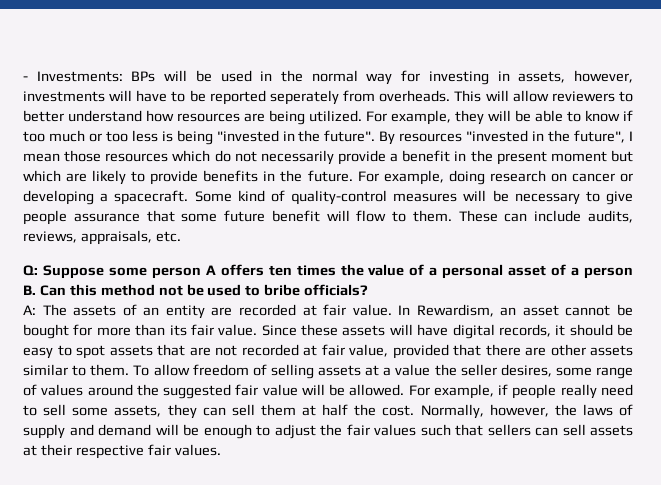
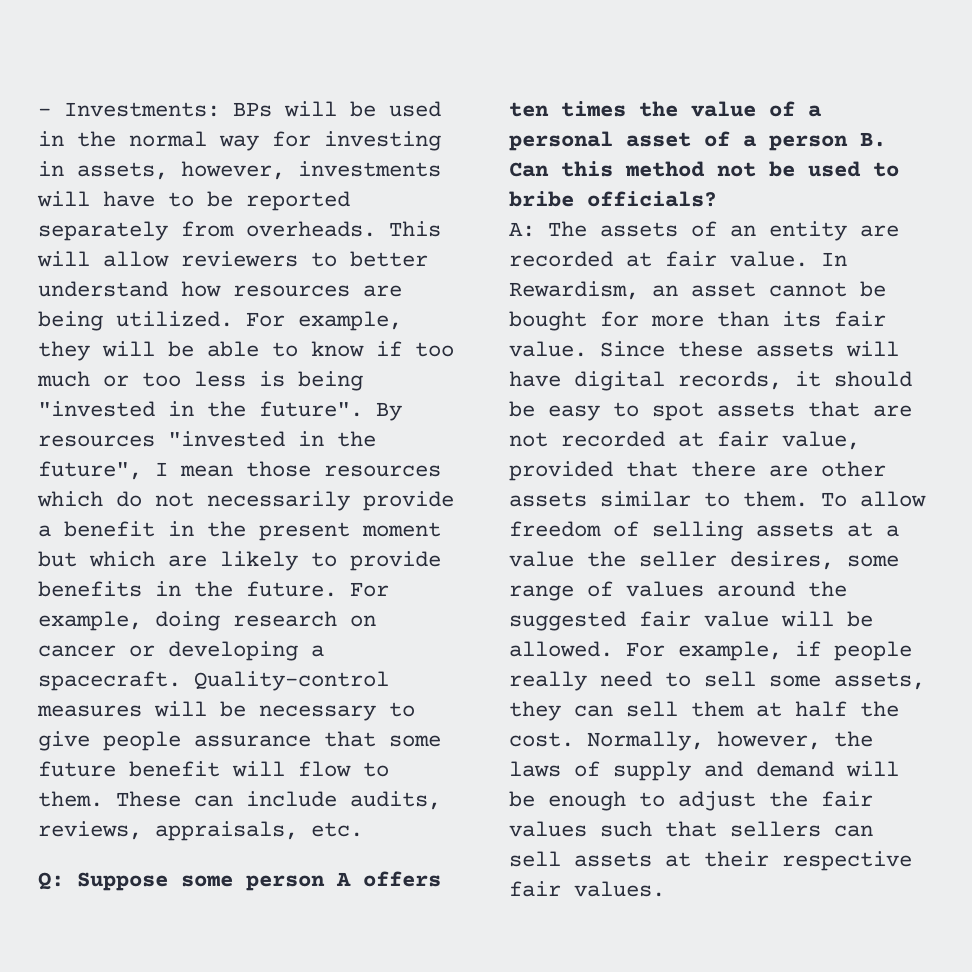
- - Investments: BPs will be used in the normal way for investing in assets, however, investments will have to be reported seperately from overheads.
+ - Investments: BPs will be used in the normal way for investing in assets, however, investments will have to be reported separately from overheads.
- Some kind of quality-control measures will be necessary to give people assurance that some future benefit will flow to them.
+ Quality-control measures will be necessary to give people assurance that some future benefit will flow to them.

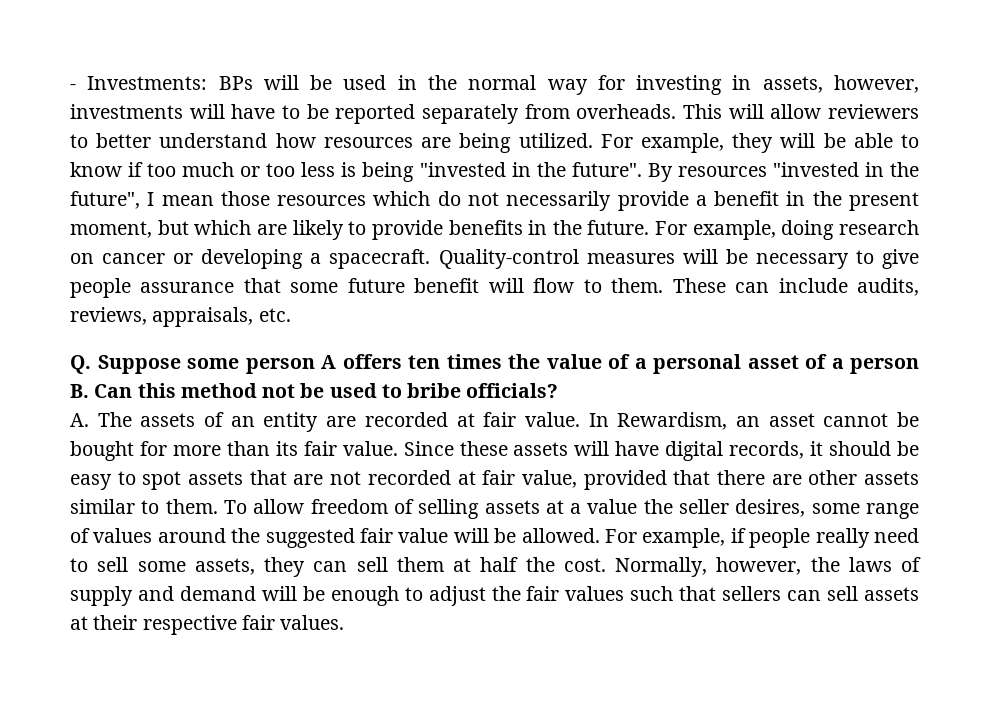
- By resources "invested in the future", I mean those resources which do not necessarily provide a benefit in the present moment but which are likely to provide benefits in the future.
+ By resources "invested in the future", I mean those resources which do not necessarily provide a benefit in the present moment, but which are likely to provide benefits in the future.
- Q: Suppose some person A offers ten times the value of a personal asset of a person B. Can this method not be used to bribe officials?
+ Q. Suppose some person A offers ten times the value of a personal asset of a person B. Can this method not be used to bribe officials?
- A: The assets of an entity are recorded at fair value.
+ A. The assets of an entity are recorded at fair value.

